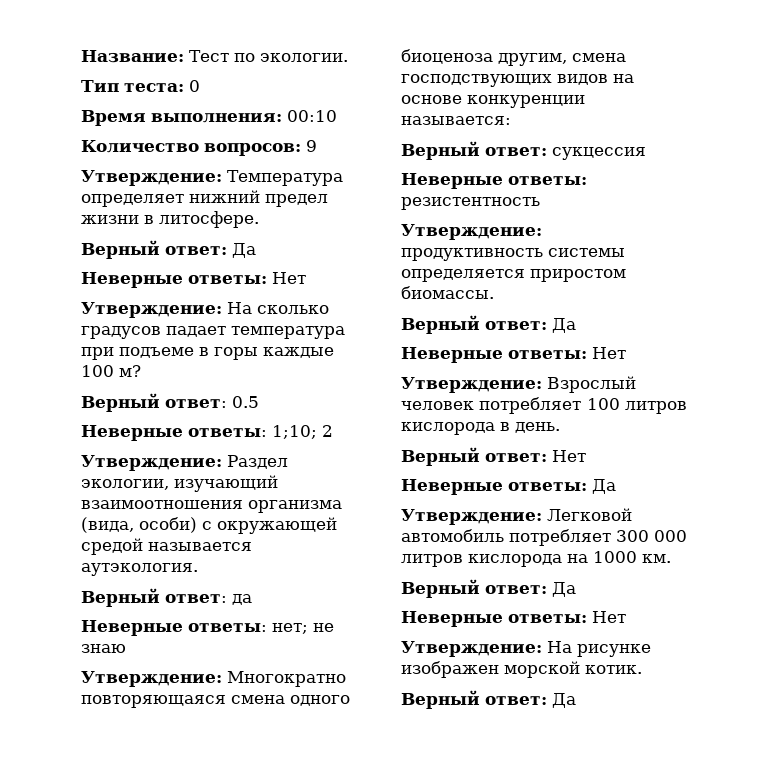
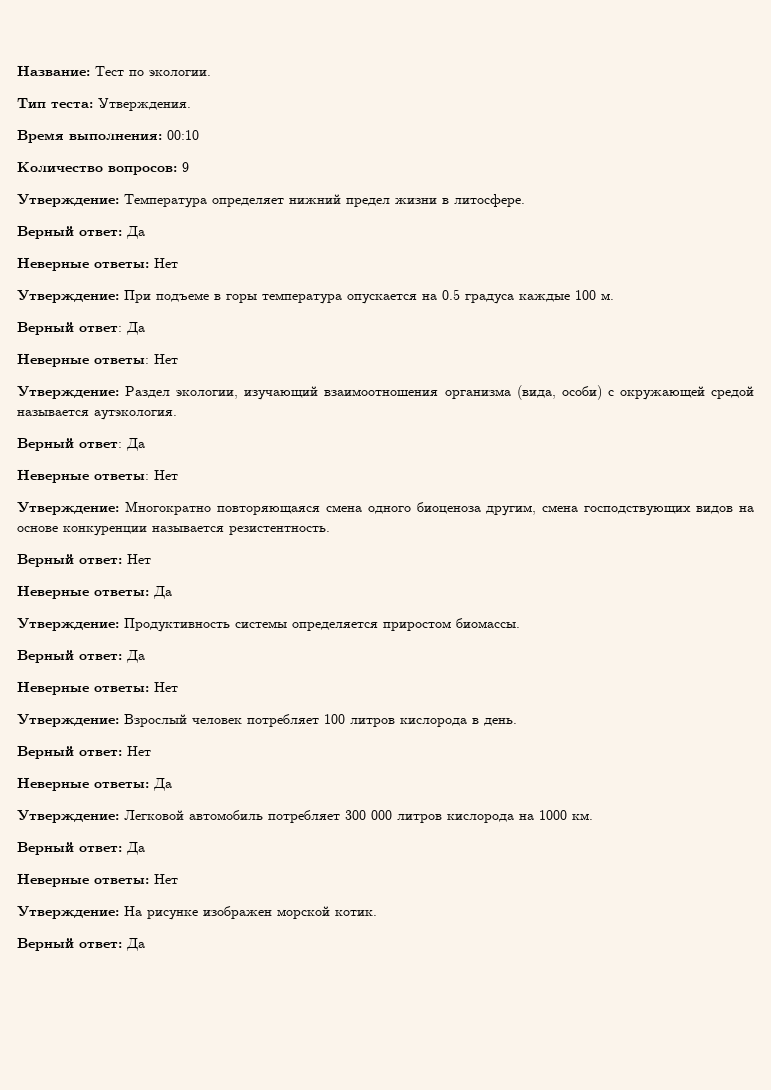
- Тип теста: 0
+ Тип теста: Утверждения.
- Утверждение: На сколько градусов падает температура при подъеме в горы каждые 100 м?
- Верный ответ: 0.5
- Неверные ответы: 1;10; 2
+ Утверждение: При подъеме в горы температура опускается на 0.5 градуса каждые 100 м.
+ Верный ответ: Да
+ Неверные ответы: Нет
  Утверждение: Раздел экологии, изучающий взаимоотношения организма (вида, особи) с окружающей средой называется аутэкология.
- Верный ответ: да
- Неверные ответы: нет; не знаю
+ Верный ответ: Да
+ Неверные ответы: Нет
- Утверждение: Многократно повторяющаяся смена одного биоценоза другим, смена господствующих видов на основе конкуренции называется:
- Верный ответ: сукцессия
- Неверные ответы: резистентность
- Утверждение: продуктивность системы определяется приростом биомассы.
+ Утверждение: Многократно повторяющаяся смена одного биоценоза другим, смена господствующих видов на основе конкуренции называется резистентность.
+ Верный ответ: Нет
+ Неверные ответы: Да
+ Утверждение: Продуктивность системы определяется приростом биомассы.

